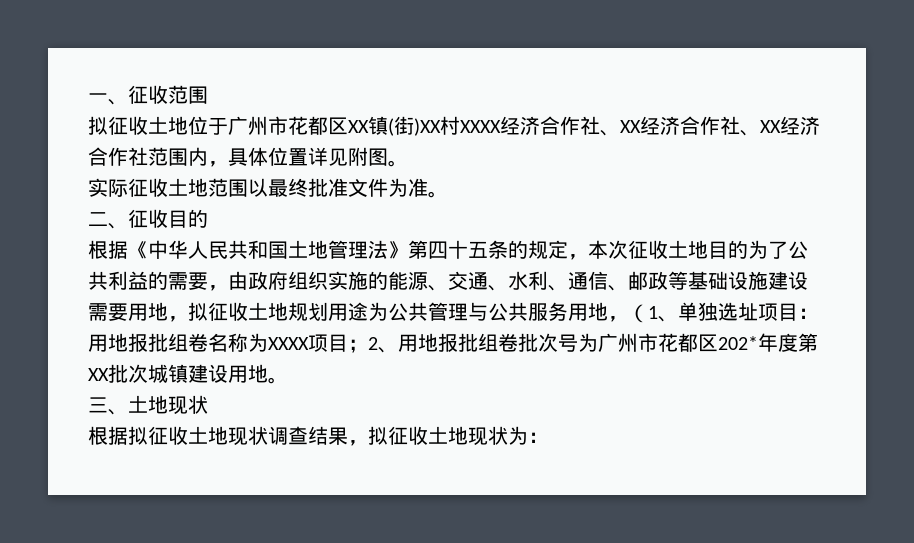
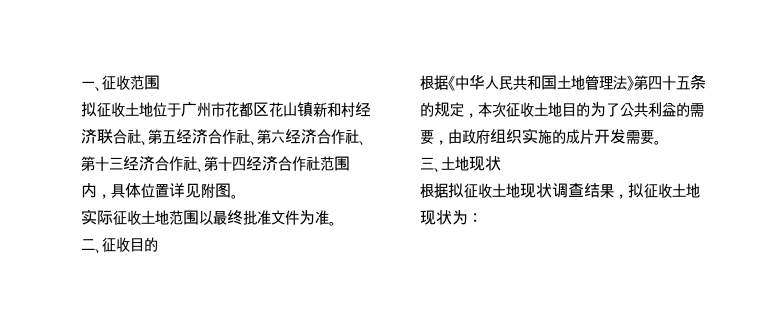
- 拟征收土地位于广州市花都区XX镇(街)XX村XXXX经济合作社、XX经济合作社、XX经济合作社范围内，具体位置详见附图。
+ 拟征收土地位于广州市花都区花山镇新和村经济联合社、第五经济合作社、第六经济合作社、第十三经济合作社、第十四经济合作社范围内，具体位置详见附图。
- 根据《中华人民共和国土地管理法》第四十五条的规定，本次征收土地目的为了公共利益的需要，由政府组织实施的能源、交通、水利、通信、邮政等基础设施建设需要用地，拟征收土地规划用途为公共管理与公共服务用地，（1、单独选址项目：用地报批组卷名称为XXXX项目；2、用地报批组卷批次号为广州市花都区202*年度第XX批次城镇建设用地。
+ 根据《中华人民共和国土地管理法》第四十五条的规定，本次征收土地目的为了公共利益的需要，由政府组织实施的成片开发需要。

